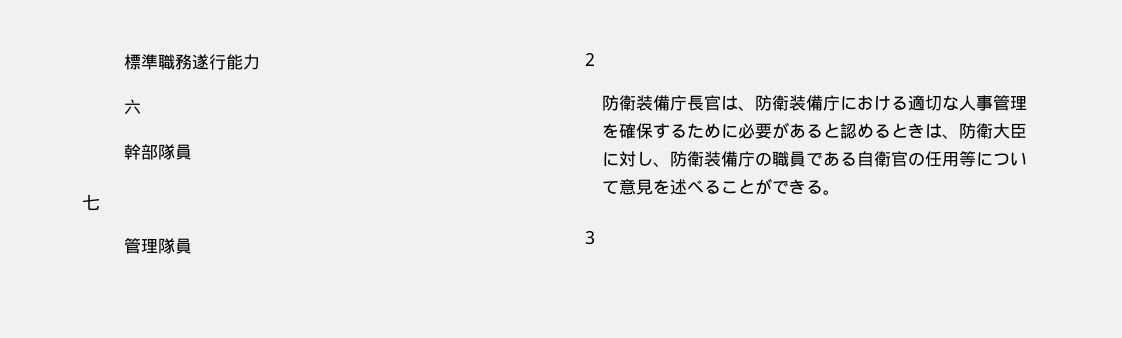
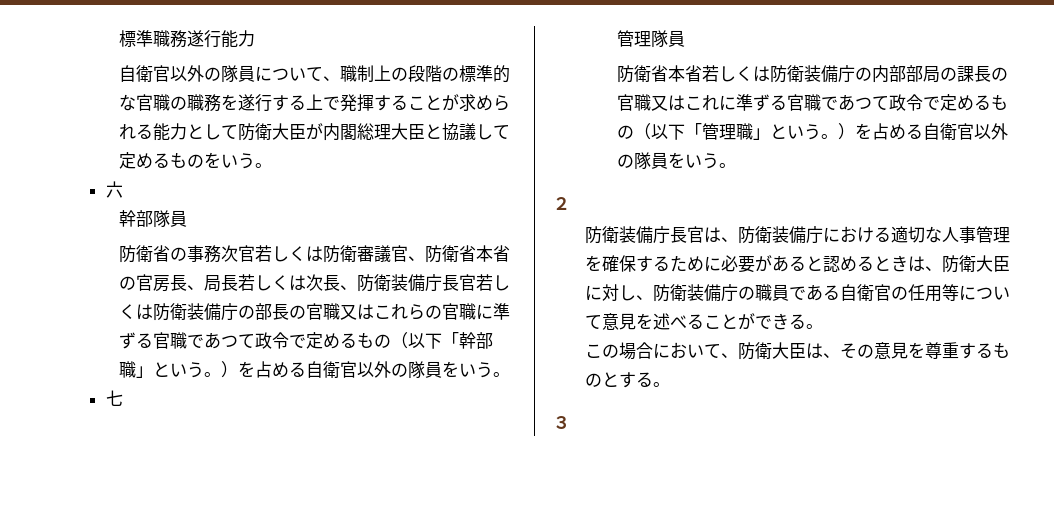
+ 自衛官以外の隊員について、職制上の段階の標準的な官職の職務を遂行する上で発揮することが求められる能力として防衛大臣が内閣総理大臣と協議して定めるものをいう。
  六
  幹部隊員
+ 防衛省の事務次官若しくは防衛審議官、防衛省本省の官房長、局長若しくは次長、防衛装備庁長官若しくは防衛装備庁の部長の官職又はこれらの官職に準ずる官職であつて政令で定めるもの（以下「幹部職」という。）を占める自衛官以外の隊員をいう。
  七
  管理隊員
+ 防衛省本省若しくは防衛装備庁の内部部局の課長の官職又はこれに準ずる官職であつて政令で定めるもの（以下「管理職」という。）を占める自衛官以外の隊員をいう。
+ この場合において、防衛大臣は、その意見を尊重するものとする。

